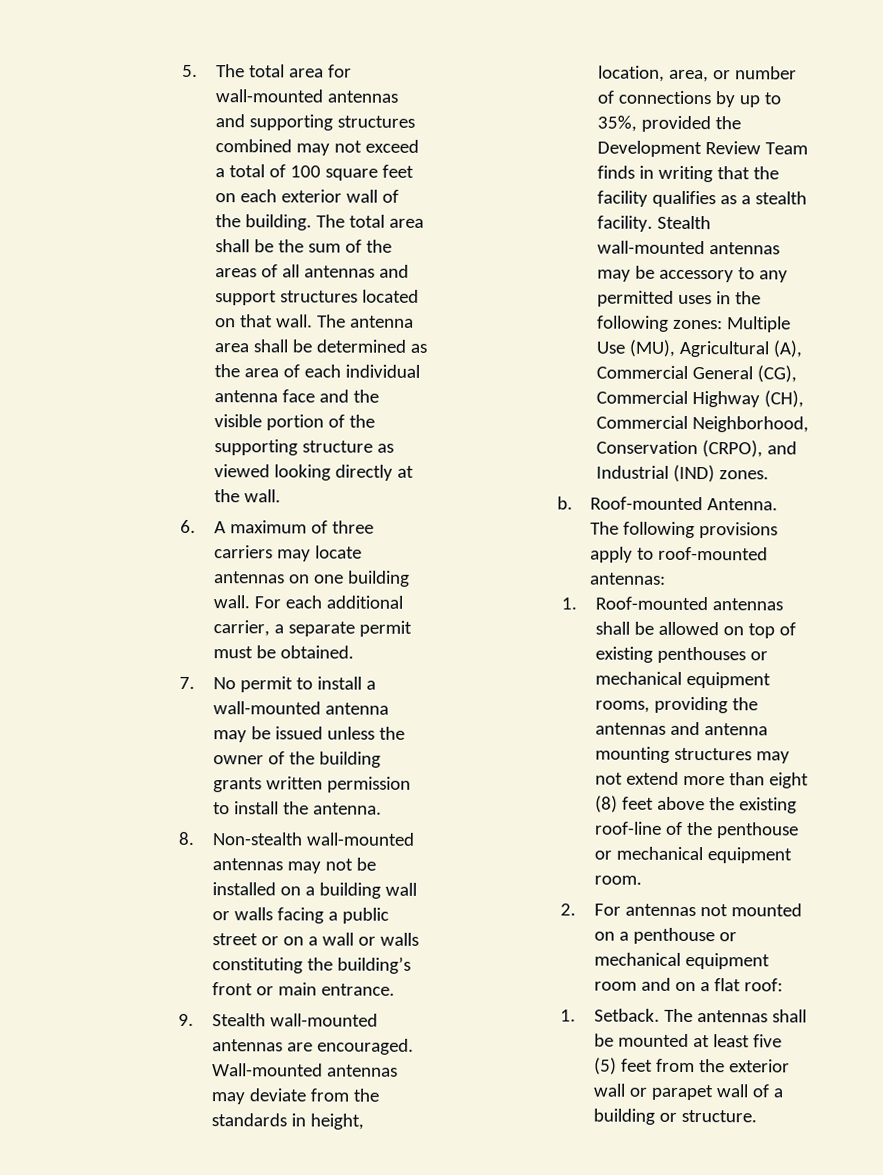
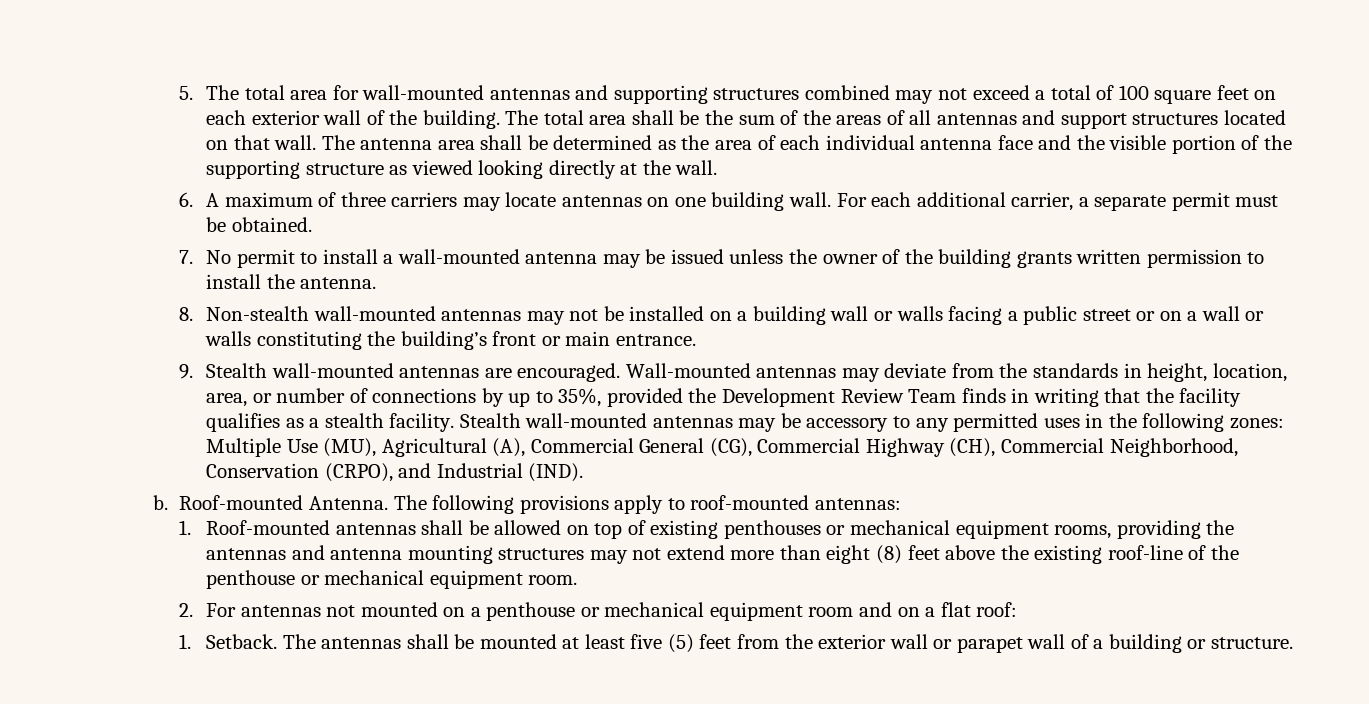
- Stealth wall-mounted antennas may be accessory to any permitted uses in the following zones: Multiple Use (MU), Agricultural (A), Commercial General (CG), Commercial Highway (CH), Commercial Neighborhood, Conservation (CRPO), and Industrial (IND) zones.
+ Stealth wall-mounted antennas may be accessory to any permitted uses in the following zones: Multiple Use (MU), Agricultural (A), Commercial General (CG), Commercial Highway (CH), Commercial Neighborhood, Conservation (CRPO), and Industrial (IND).

